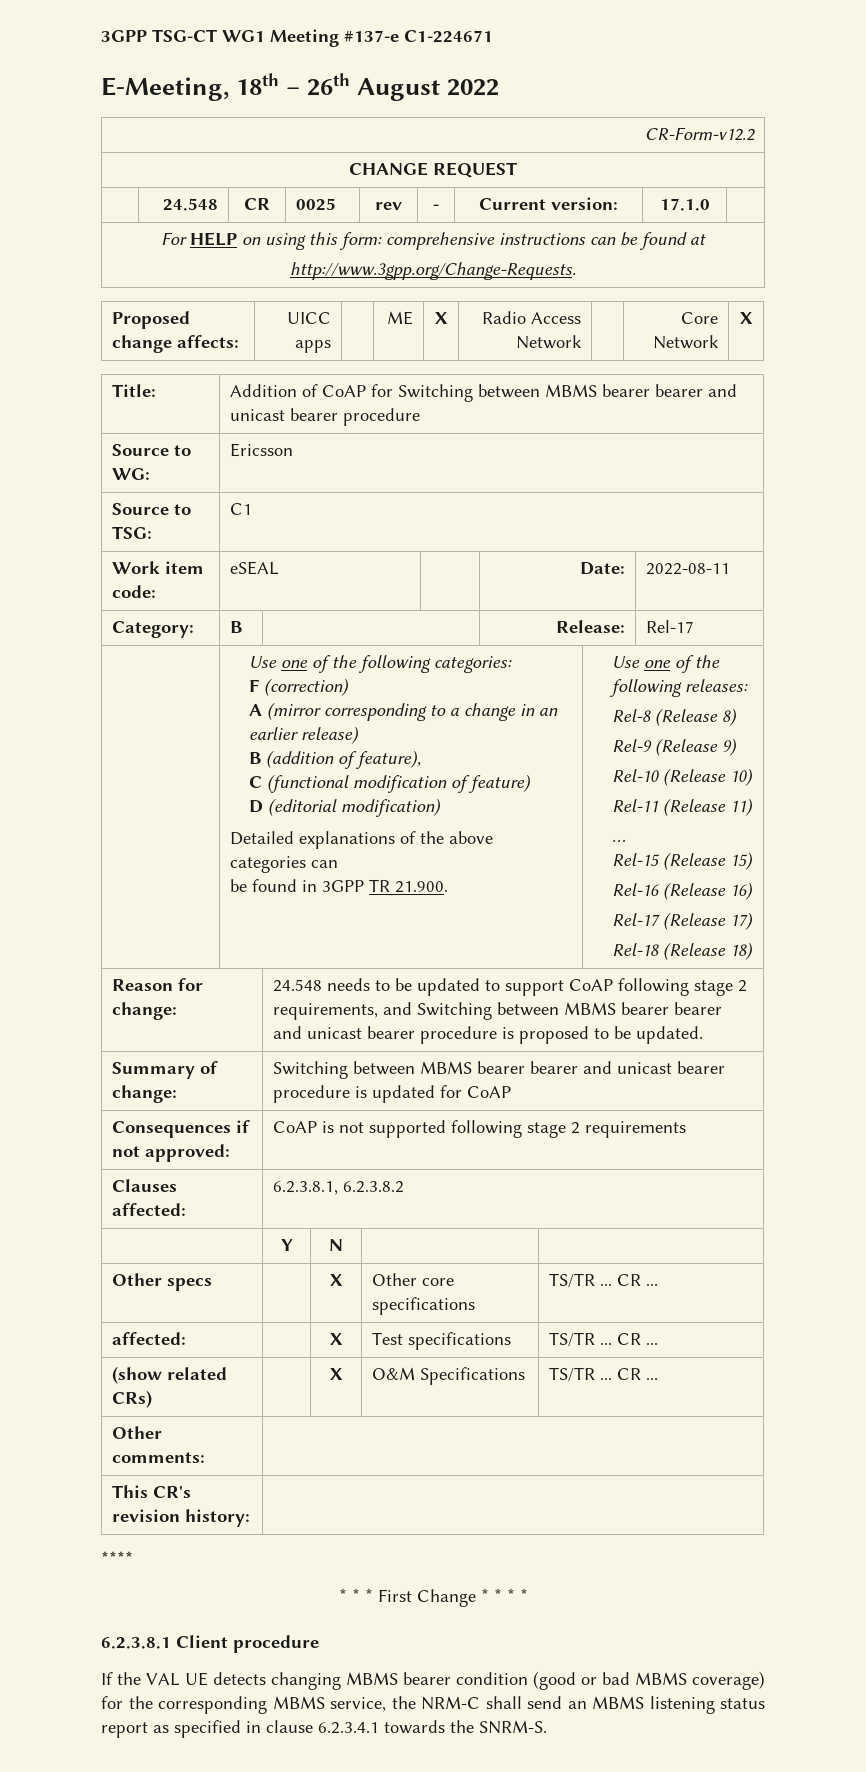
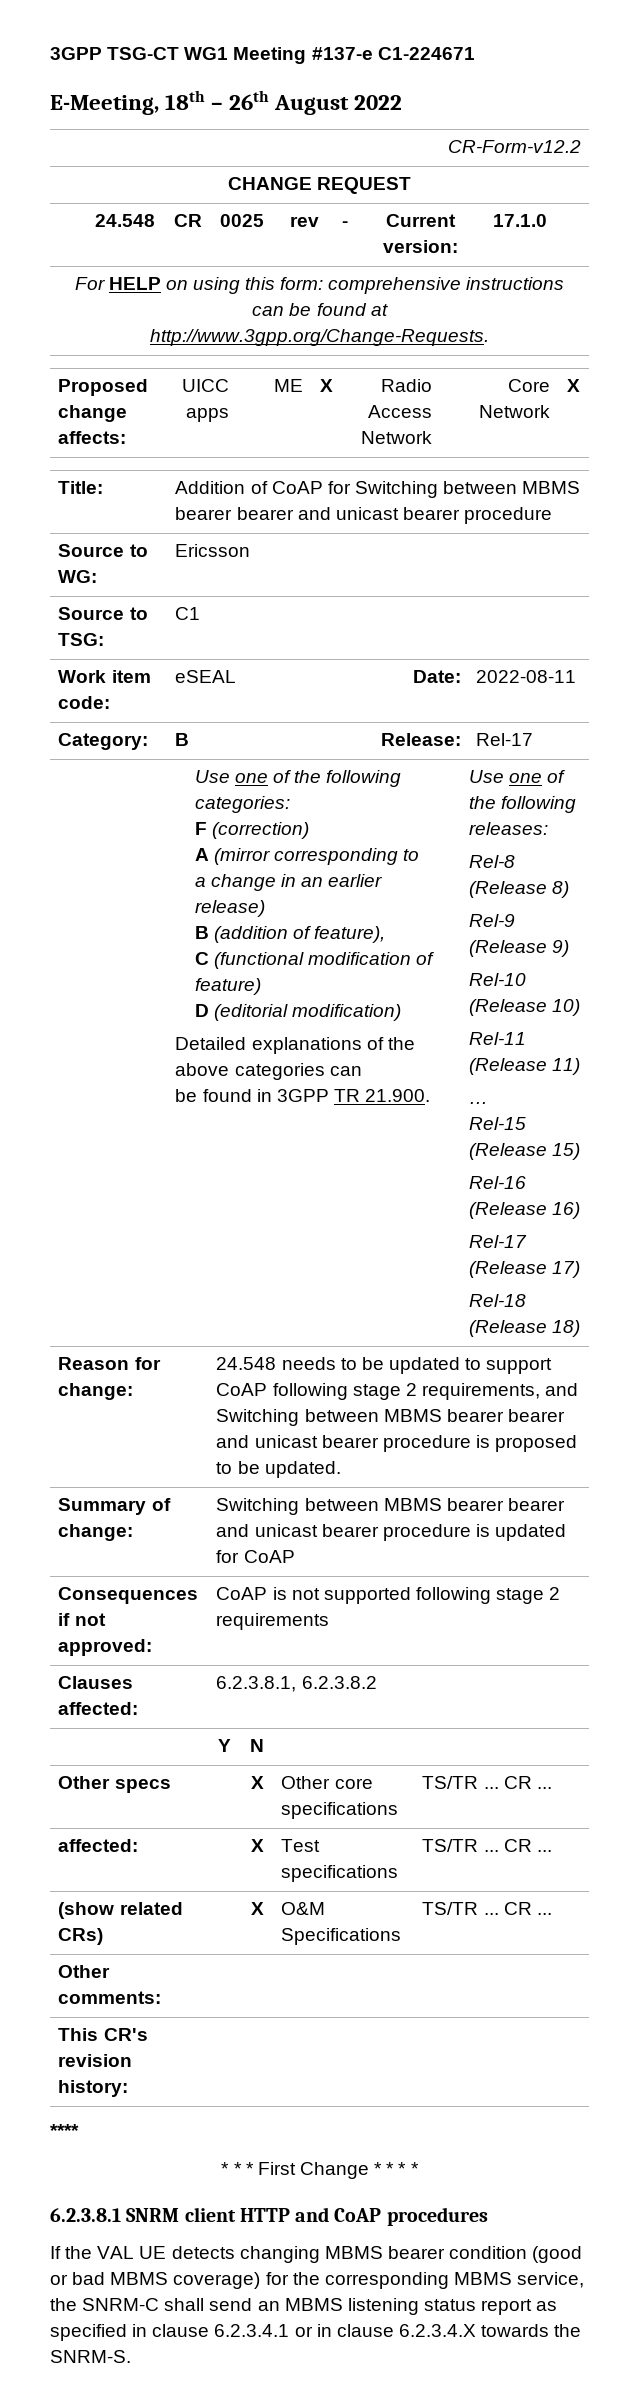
- 6.2.3.8.1 Client procedure
+ 6.2.3.8.1 SNRM client HTTP and CoAP procedures
- If the VAL UE detects changing MBMS bearer condition (good or bad MBMS coverage) for the corresponding MBMS service, the NRM-C shall send an MBMS listening status report as specified in clause 6.2.3.4.1 towards the SNRM-S.
+ If the VAL UE detects changing MBMS bearer condition (good or bad MBMS coverage) for the corresponding MBMS service, the SNRM-C shall send an MBMS listening status report as specified in clause 6.2.3.4.1 or in clause 6.2.3.4.X towards the SNRM-S.

